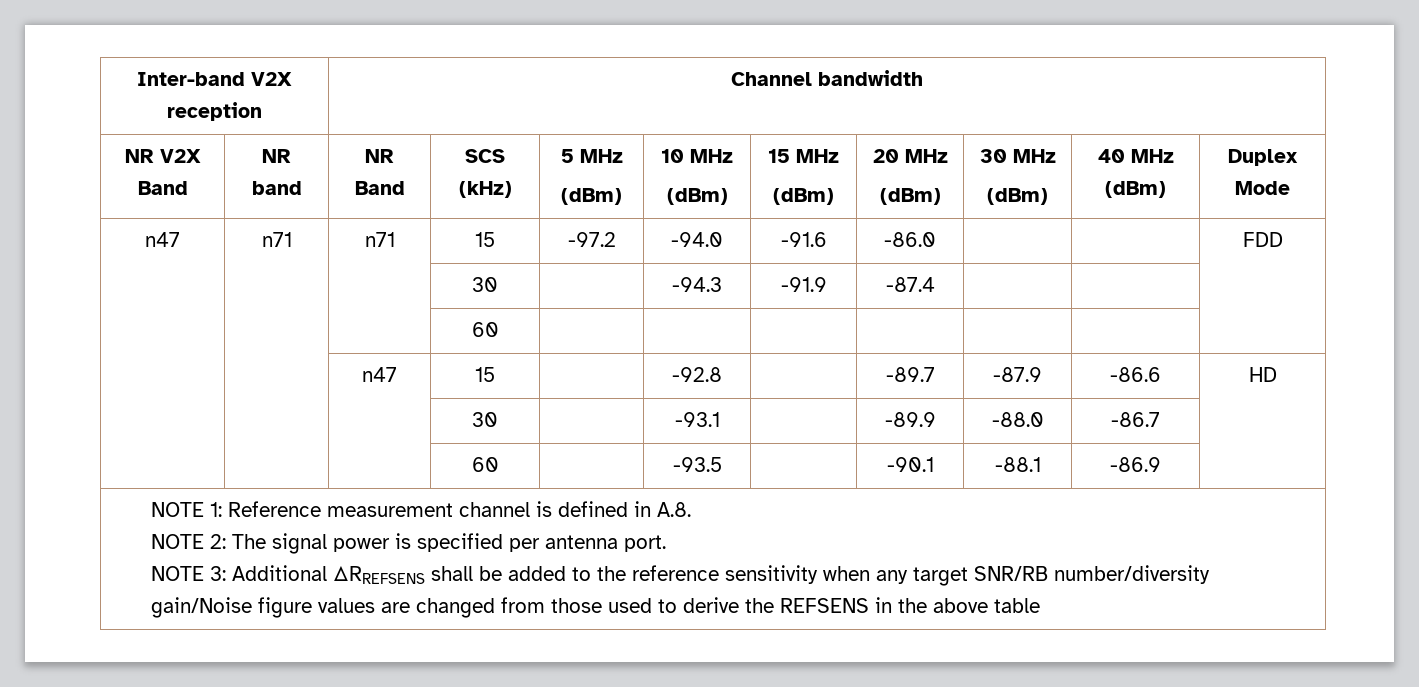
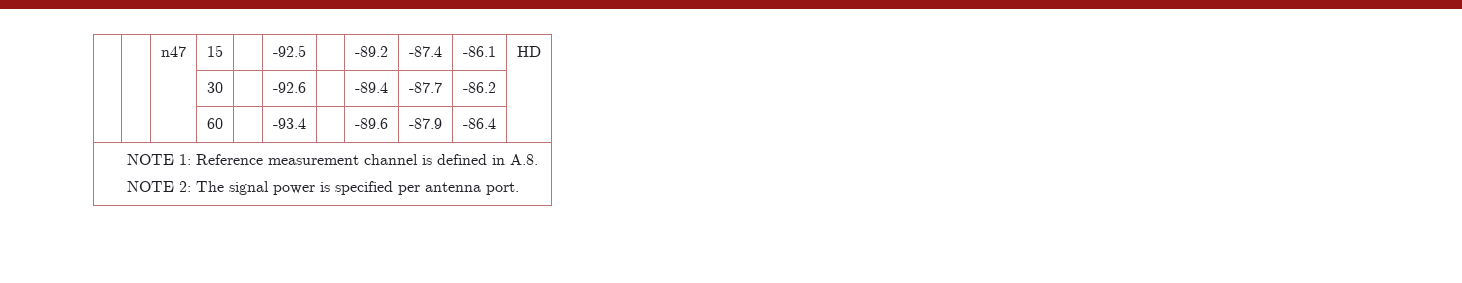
- Inter-band V2X reception | Channel bandwidth
- NR V2X Band | NR band | NR Band | SCS (kHz) | 5 MHz
- (dBm) | 10 MHz
- (dBm) | 15 MHz
- (dBm) | 20 MHz
- (dBm) | 30 MHz
- (dBm) | 40 MHz (dBm) | Duplex Mode
- n47 | n71 | n71 | 15 | -97.2 | -94.0 | -91.6 | -86.0 | | | FDD
- | | | 30 | | -94.3 | -91.9 | -87.4 | | |
- | | | 60 | | | | | | |
- | | n47 | 15 | | -92.8 | | -89.7 | -87.9 | -86.6 | HD
- | | | 30 | | -93.1 | | -89.9 | -88.0 | -86.7 |
- | | | 60 | | -93.5 | | -90.1 | -88.1 | -86.9 |
+ | | n47 | 15 | | -92.5 | | -89.2 | -87.4 | -86.1 | HD
+ | | | 30 | | -92.6 | | -89.4 | -87.7 | -86.2 |
+ | | | 60 | | -93.4 | | -89.6 | -87.9 | -86.4 |
- NOTE 3: Additional ΔRREFSENS shall be added to the reference sensitivity when any target SNR/RB number/diversity gain/Noise figure values are changed from those used to derive the REFSENS in the above table

